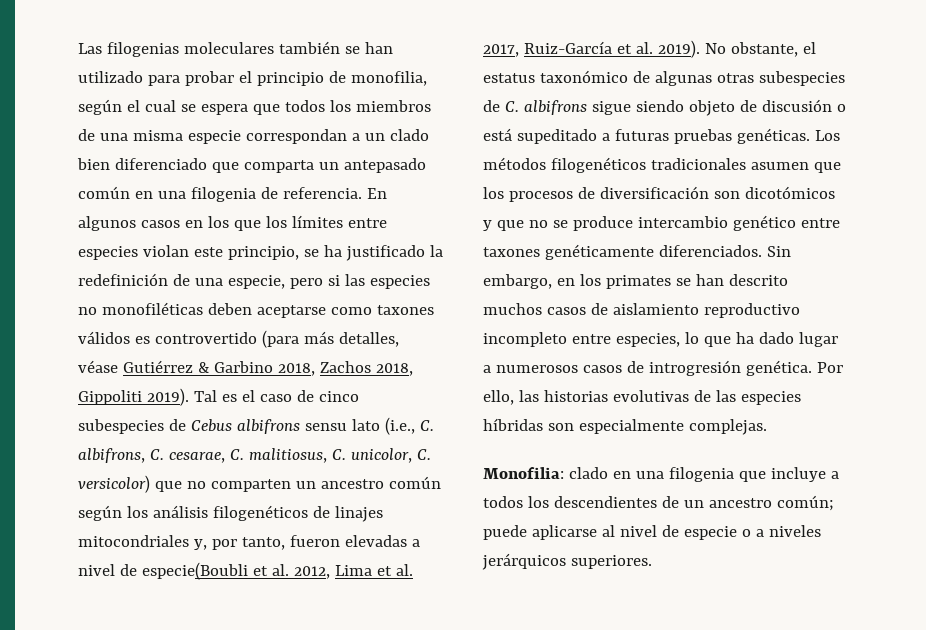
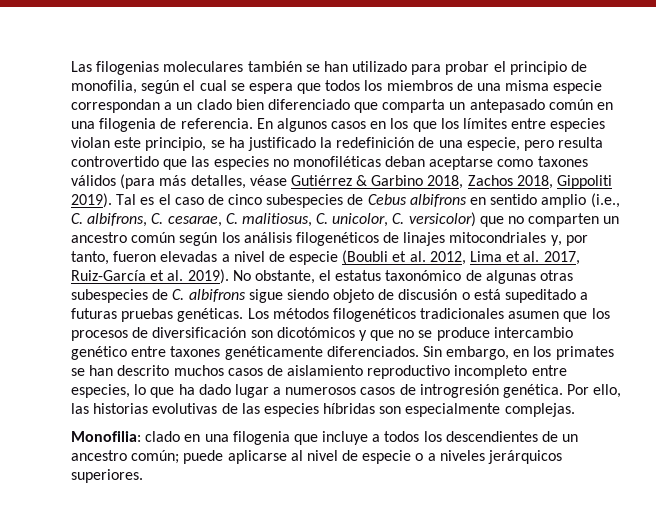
- En algunos casos en los que los límites entre especies violan este principio, se ha justificado la redefinición de una especie, pero si las especies no monofiléticas deben aceptarse como taxones válidos es controvertido (para más detalles, véase Gutiérrez & Garbino 2018, Zachos 2018, Gippoliti 2019).
+ En algunos casos en los que los límites entre especies violan este principio, se ha justificado la redefinición de una especie, pero resulta controvertido que las especies no monofiléticas deban aceptarse como taxones válidos (para más detalles, véase Gutiérrez & Garbino 2018, Zachos 2018, Gippoliti 2019).
- Tal es el caso de cinco subespecies de Cebus albifrons sensu lato (i.e., C. albifrons, C. cesarae, C. malitiosus, C. unicolor, C. versicolor) que no comparten un ancestro común según los análisis filogenéticos de linajes mitocondriales y, por tanto, fueron elevadas a nivel de especie(Boubli et al. 2012, Lima et al. 2017, Ruiz-García et al. 2019).
+ Tal es el caso de cinco subespecies de Cebus albifrons en sentido amplio (i.e., C. albifrons, C. cesarae, C. malitiosus, C. unicolor, C. versicolor) que no comparten un ancestro común según los análisis filogenéticos de linajes mitocondriales y, por tanto, fueron elevadas a nivel de especie (Boubli et al. 2012, Lima et al. 2017, Ruiz-García et al. 2019).

